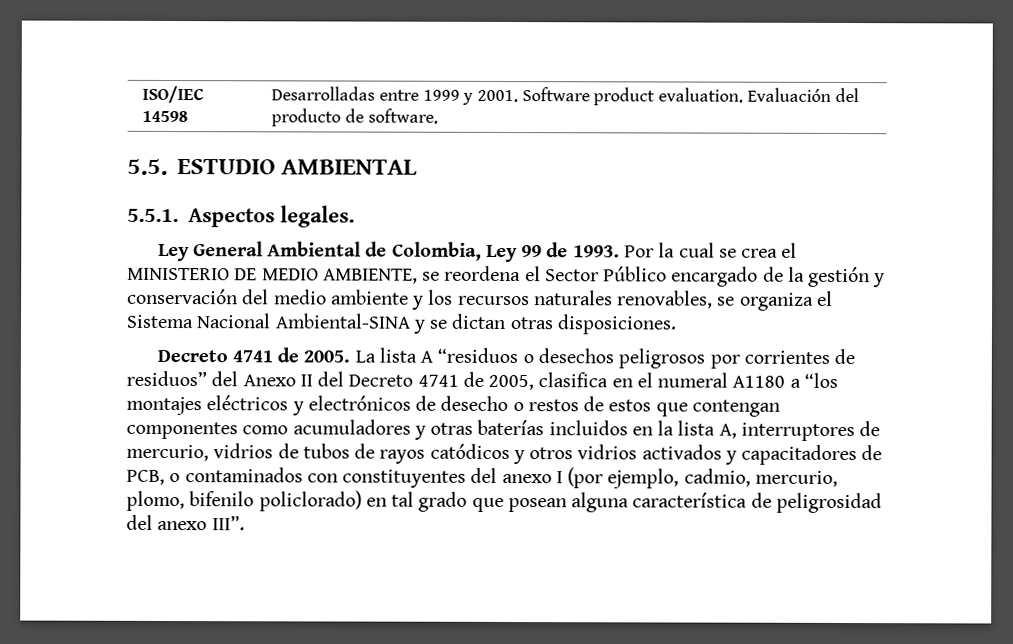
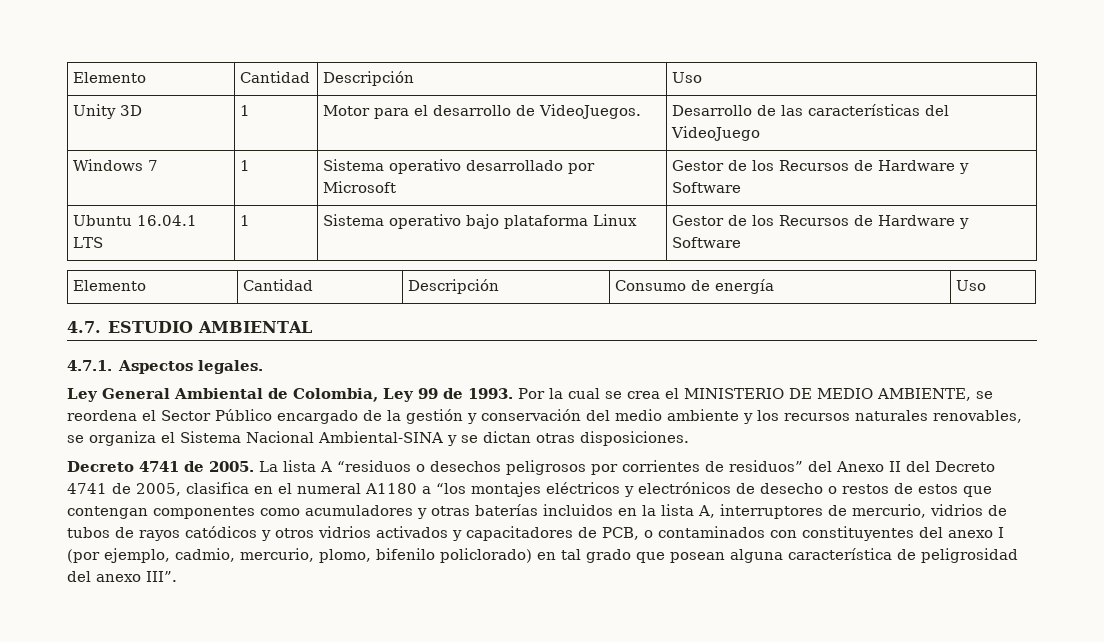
- ISO/IEC 14598 | Desarrolladas entre 1999 y 2001. Software product evaluation. Evaluación del producto de software.
- 5.5. ESTUDIO AMBIENTAL
+ Elemento | Cantidad | Descripción | Uso
+ Unity 3D | 1 | Motor para el desarrollo de VideoJuegos. | Desarrollo de las características del VideoJuego
+ Windows 7 | 1 | Sistema operativo desarrollado por Microsoft | Gestor de los Recursos de Hardware y Software
+ Ubuntu 16.04.1 LTS | 1 | Sistema operativo bajo plataforma Linux | Gestor de los Recursos de Hardware y Software
+ Elemento | Cantidad | Descripción | Consumo de energía | Uso
+ 4.7. ESTUDIO AMBIENTAL
- 5.5.1. Aspectos legales.
+ 4.7.1. Aspectos legales.

